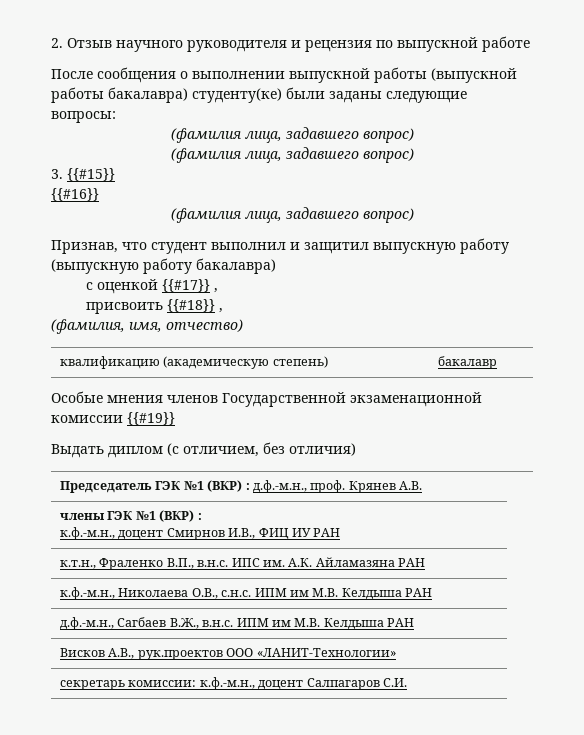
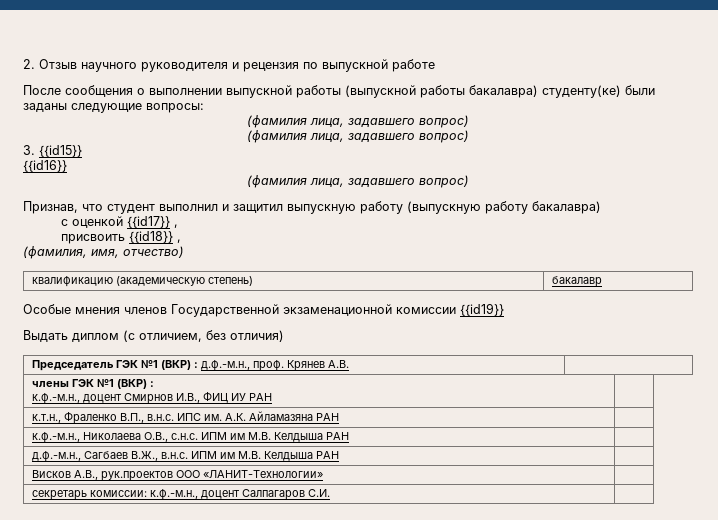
- 3. {{#15}}
- {{#16}}
+ 3. {{id15}}
+ {{id16}}
- с оценкой {{#17}} ,
+ с оценкой {{id17}} ,
- присвоить {{#18}} ,
+ присвоить {{id18}} ,
- Особые мнения членов Государственной экзаменационной комиссии {{#19}}
+ Особые мнения членов Государственной экзаменационной комиссии {{id19}}

